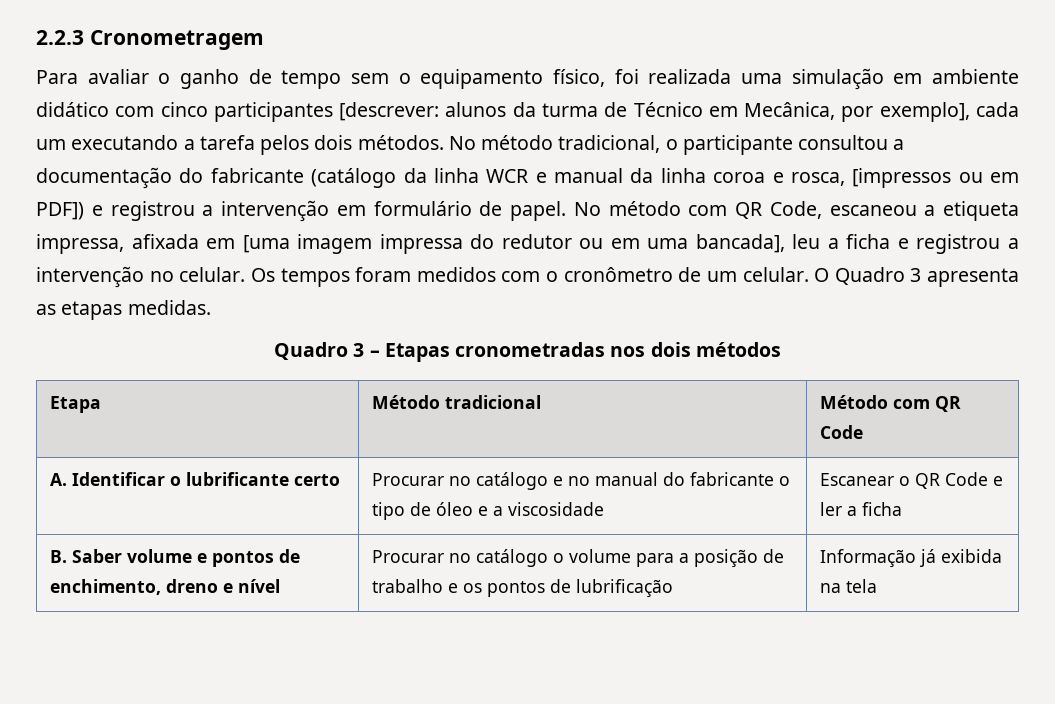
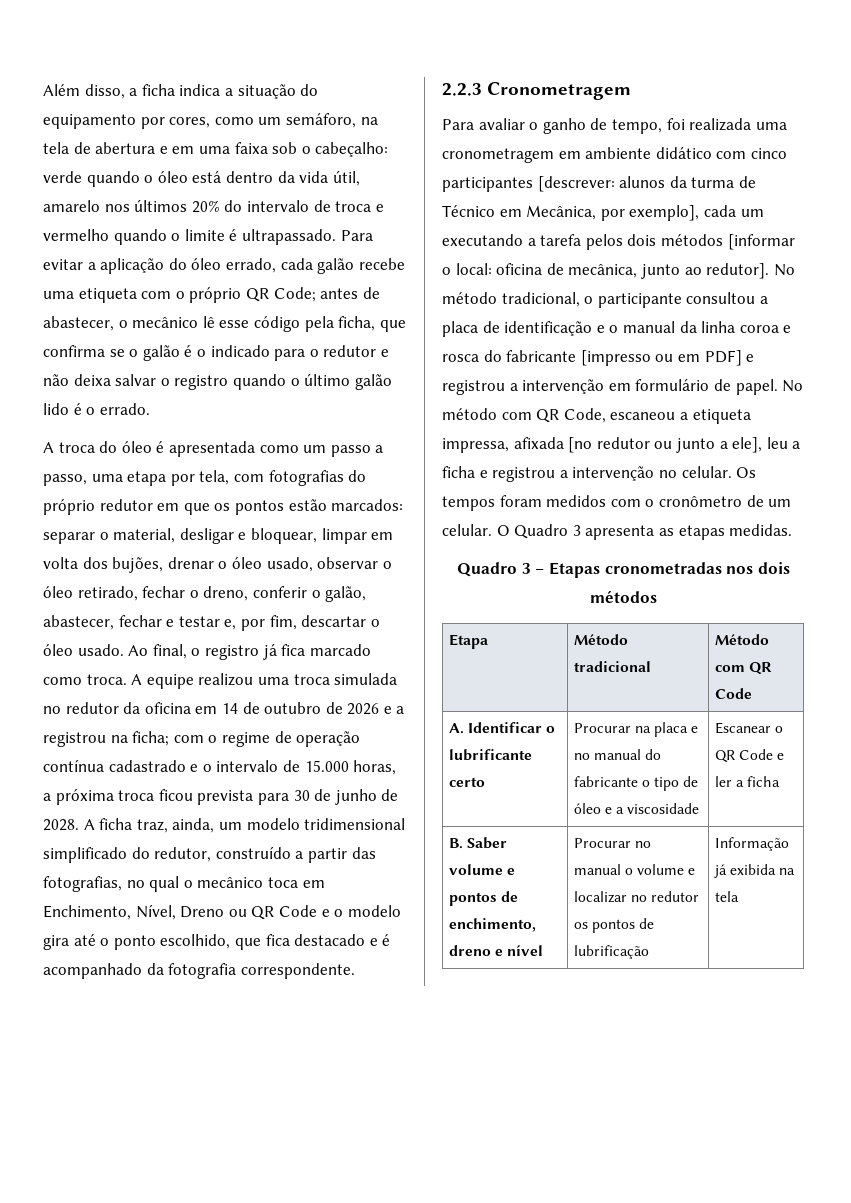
+ Além disso, a ficha indica a situação do equipamento por cores, como um semáforo, na tela de abertura e em uma faixa sob o cabeçalho: verde quando o óleo está dentro da vida útil, amarelo nos últimos 20% do intervalo de troca e vermelho quando o limite é ultrapassado. Para evitar a aplicação do óleo errado, cada galão recebe uma etiqueta com o próprio QR Code; antes de abastecer, o mecânico lê esse código pela ficha, que confirma se o galão é o indicado para o redutor e não deixa salvar o registro quando o último galão lido é o errado.
+ A troca do óleo é apresentada como um passo a passo, uma etapa por tela, com fotografias do próprio redutor em que os pontos estão marcados: separar o material, desligar e bloquear, limpar em volta dos bujões, drenar o óleo usado, observar o óleo retirado, fechar o dreno, conferir o galão, abastecer, fechar e testar e, por fim, descartar o óleo usado. Ao final, o registro já fica marcado como troca. A equipe realizou uma troca simulada no redutor da oficina em 14 de outubro de 2026 e a registrou na ficha; com o regime de operação contínua cadastrado e o intervalo de 15.000 horas, a próxima troca ficou prevista para 30 de junho de 2028. A ficha traz, ainda, um modelo tridimensional simplificado do redutor, construído a partir das fotografias, no qual o mecânico toca em Enchimento, Nível, Dreno ou QR Code e o modelo gira até o ponto escolhido, que fica destacado e é acompanhado da fotografia correspondente.
- Para avaliar o ganho de tempo sem o equipamento físico, foi realizada uma simulação em ambiente didático com cinco participantes [descrever: alunos da turma de Técnico em Mecânica, por exemplo], cada um executando a tarefa pelos dois métodos.
+ Para avaliar o ganho de tempo, foi realizada uma cronometragem em ambiente didático com cinco participantes [descrever: alunos da turma de Técnico em Mecânica, por exemplo], cada um executando a tarefa pelos dois métodos [informar o local: oficina de mecânica, junto ao redutor].
- No método tradicional, o participante consultou a documentação do fabricante (catálogo da linha WCR e manual da linha coroa e rosca, [impressos ou em PDF]) e registrou a intervenção em formulário de papel.
+ No método tradicional, o participante consultou a placa de identificação e o manual da linha coroa e rosca do fabricante [impresso ou em PDF] e registrou a intervenção em formulário de papel.
- No método com QR Code, escaneou a etiqueta impressa, afixada em [uma imagem impressa do redutor ou em uma bancada], leu a ficha e registrou a intervenção no celular.
+ No método com QR Code, escaneou a etiqueta impressa, afixada [no redutor ou junto a ele], leu a ficha e registrou a intervenção no celular.
- A. Identificar o lubrificante certo | Procurar no catálogo e no manual do fabricante o tipo de óleo e a viscosidade | Escanear o QR Code e ler a ficha
+ A. Identificar o lubrificante certo | Procurar na placa e no manual do fabricante o tipo de óleo e a viscosidade | Escanear o QR Code e ler a ficha
- B. Saber volume e pontos de enchimento, dreno e nível | Procurar no catálogo o volume para a posição de trabalho e os pontos de lubrificação | Informação já exibida na tela
+ B. Saber volume e pontos de enchimento, dreno e nível | Procurar no manual o volume e localizar no redutor os pontos de lubrificação | Informação já exibida na tela

